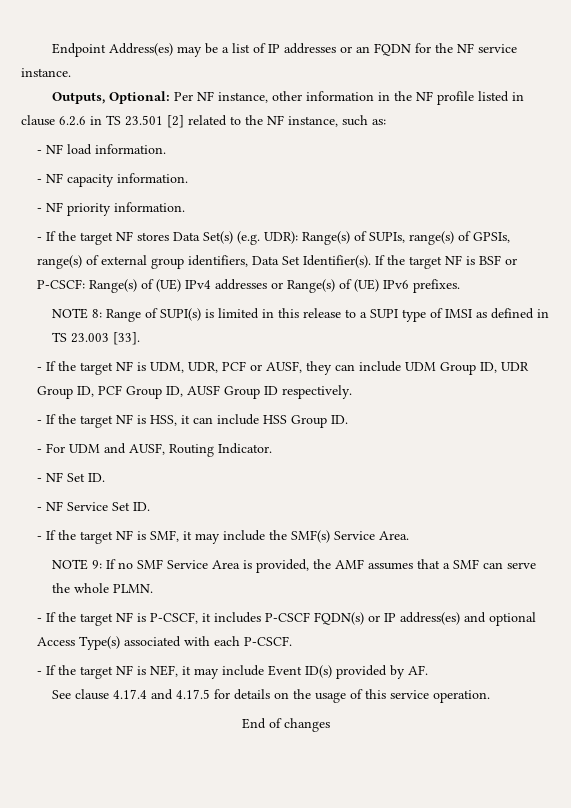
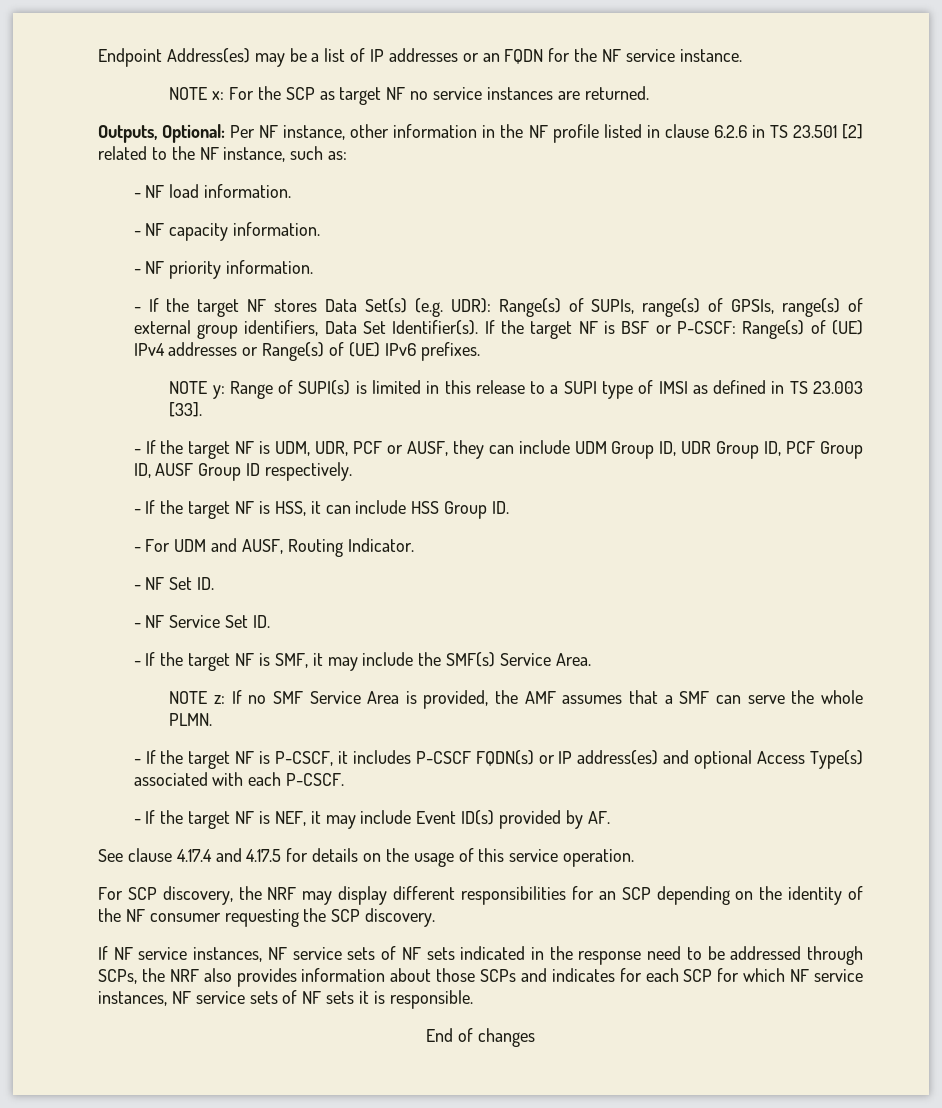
+ NOTE x: For the SCP as target NF no service instances are returned.
- NOTE 8: Range of SUPI(s) is limited in this release to a SUPI type of IMSI as defined in TS 23.003 [33].
+ NOTE y: Range of SUPI(s) is limited in this release to a SUPI type of IMSI as defined in TS 23.003 [33].
- NOTE 9: If no SMF Service Area is provided, the AMF assumes that a SMF can serve the whole PLMN.
+ NOTE z: If no SMF Service Area is provided, the AMF assumes that a SMF can serve the whole PLMN.
+ For SCP discovery, the NRF may display different responsibilities for an SCP depending on the identity of the NF consumer requesting the SCP discovery.
+ If NF service instances, NF service sets of NF sets indicated in the response need to be addressed through SCPs, the NRF also provides information about those SCPs and indicates for each SCP for which NF service instances, NF service sets of NF sets it is responsible.

